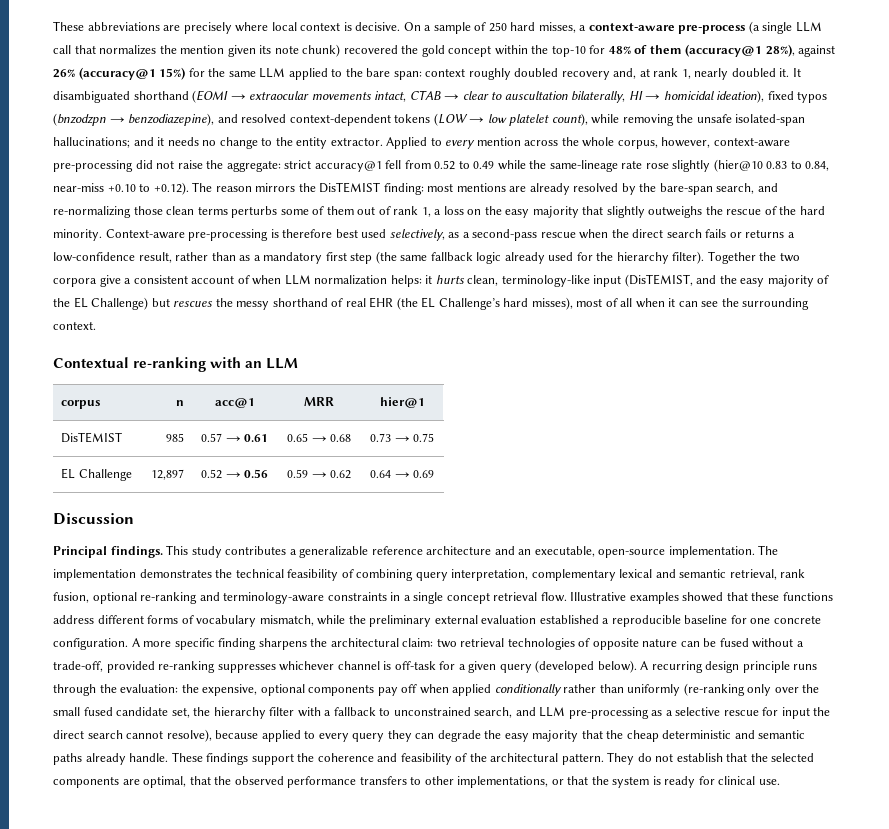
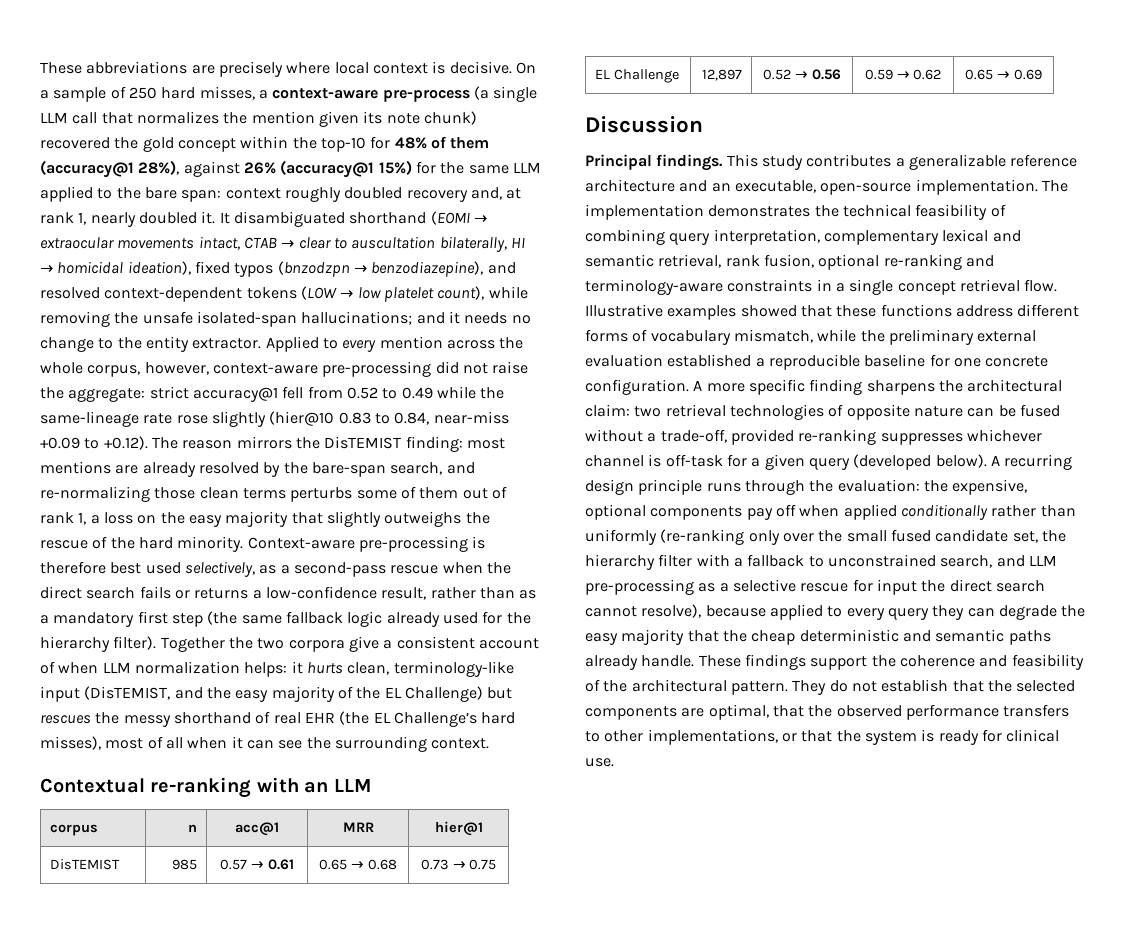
- strict accuracy@1 fell from 0.52 to 0.49 while the same-lineage rate rose slightly (hier@10 0.83 to 0.84, near-miss +0.10 to +0.12). The reason mirrors the DisTEMIST finding:
+ strict accuracy@1 fell from 0.52 to 0.49 while the same-lineage rate rose slightly (hier@10 0.83 to 0.84, near-miss +0.09 to +0.12). The reason mirrors the DisTEMIST finding:
- EL Challenge | 12,897 | 0.52 → 0.56 | 0.59 → 0.62 | 0.64 → 0.69
+ EL Challenge | 12,897 | 0.52 → 0.56 | 0.59 → 0.62 | 0.65 → 0.69

